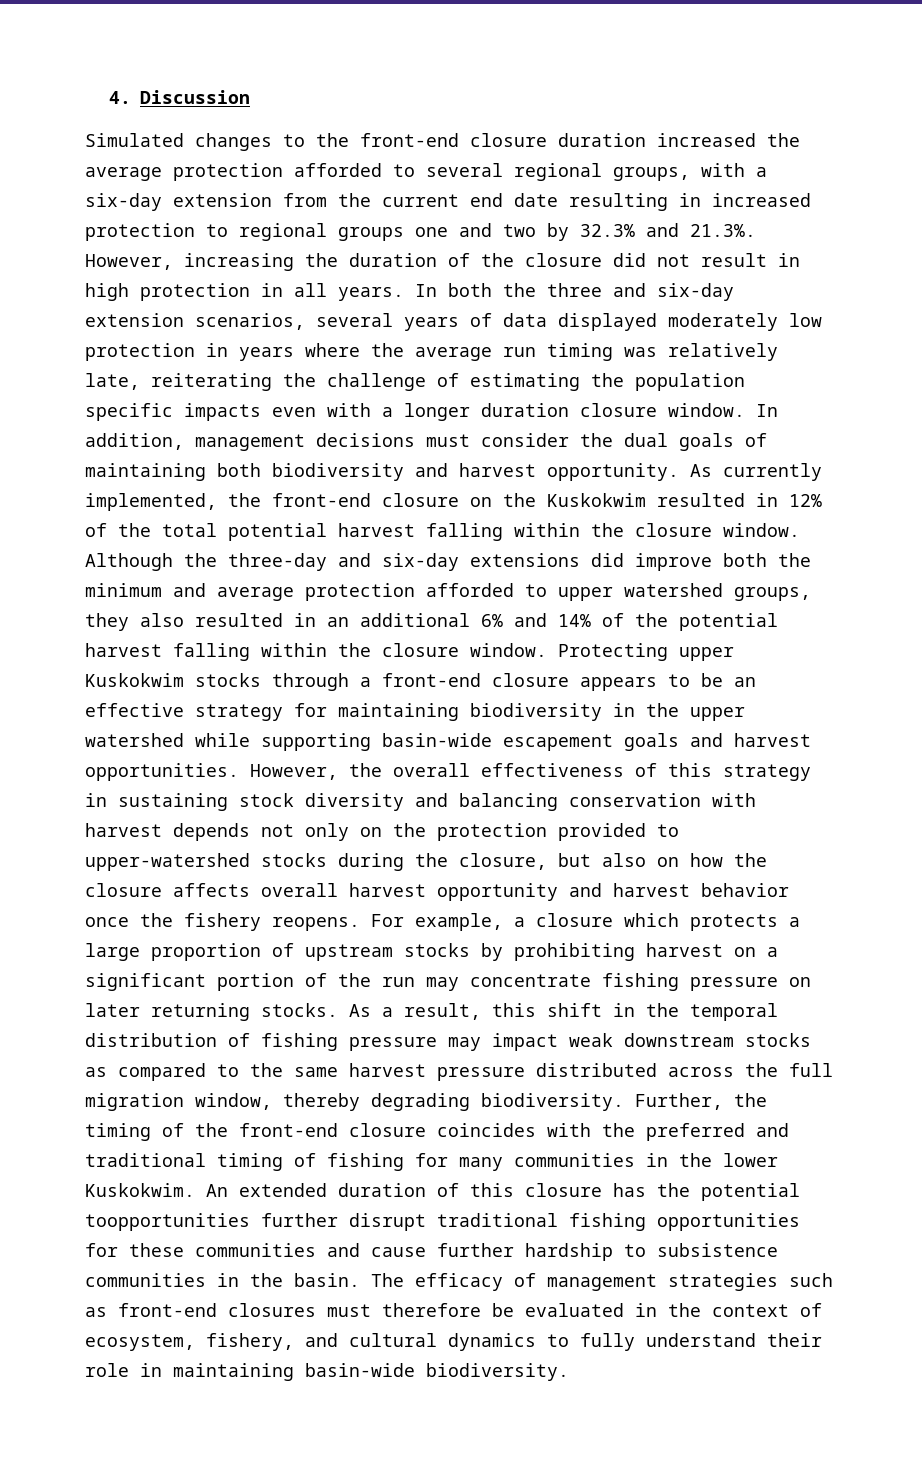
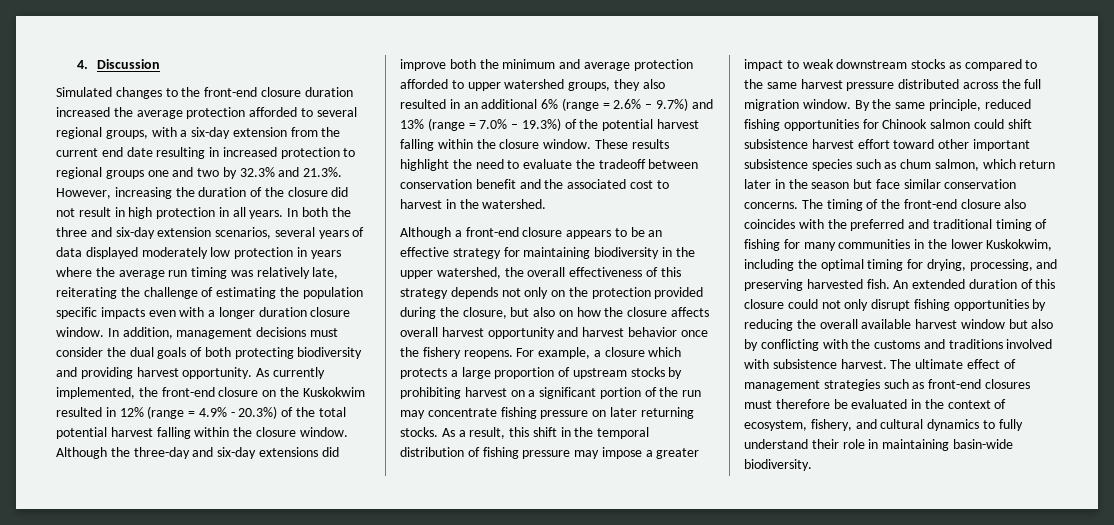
- In addition, management decisions must consider the dual goals of maintaining both biodiversity and harvest opportunity.
+ In addition, management decisions must consider the dual goals of both protecting biodiversity and providing harvest opportunity.
- As currently implemented, the front-end closure on the Kuskokwim resulted in 12% of the total potential harvest falling within the closure window.
+ As currently implemented, the front-end closure on the Kuskokwim resulted in 12% (range = 4.9% - 20.3%) of the total potential harvest falling within the closure window.
- Although the three-day and six-day extensions did improve both the minimum and average protection afforded to upper watershed groups, they also resulted in an additional 6% and 14% of the potential harvest falling within the closure window.
+ Although the three-day and six-day extensions did improve both the minimum and average protection afforded to upper watershed groups, they also resulted in an additional 6% (range = 2.6% – 9.7%) and 13% (range = 7.0% – 19.3%) of the potential harvest falling within the closure window.
- Protecting upper Kuskokwim stocks through a front-end closure appears to be an effective strategy for maintaining biodiversity in the upper watershed while supporting basin-wide escapement goals and harvest opportunities. However, the overall effectiveness of this strategy in sustaining stock diversity and balancing conservation with harvest depends not only on the protection provided to upper-watershed stocks during the closure, but also on how the closure affects overall harvest opportunity and harvest behavior once the fishery reopens.
+ These results highlight the need to evaluate the tradeoff between conservation benefit and the associated cost to harvest in the watershed.
+ Although a front-end closure appears to be an effective strategy for maintaining biodiversity in the upper watershed, the overall effectiveness of this strategy depends not only on the protection provided during the closure, but also on how the closure affects overall harvest opportunity and harvest behavior once the fishery reopens.
- As a result, this shift in the temporal distribution of fishing pressure may impact weak downstream stocks as compared to the same harvest pressure distributed across the full migration window, thereby degrading biodiversity. Further, the timing of the front-end closure coincides with the preferred and traditional timing of fishing for many communities in the lower Kuskokwim.
+ As a result, this shift in the temporal distribution of fishing pressure may impose a greater impact to weak downstream stocks as compared to the same harvest pressure distributed across the full migration window. By the same principle, reduced fishing opportunities for Chinook salmon could shift subsistence harvest effort toward other important subsistence species such as chum salmon, which return later in the season but face similar conservation concerns. The timing of the front-end closure also coincides with the preferred and traditional timing of fishing for many communities in the lower Kuskokwim, including the optimal timing for drying, processing, and preserving harvested fish.
- An extended duration of this closure has the potential toopportunities further disrupt traditional fishing opportunities for these communities and cause further hardship to subsistence communities in the basin. The efficacy of management strategies such as front-end closures must therefore be evaluated in the context of ecosystem, fishery, and cultural dynamics to fully understand their role in maintaining basin-wide biodiversity.
+ An extended duration of this closure could not only disrupt fishing opportunities by reducing the overall available harvest window but also by conflicting with the customs and traditions involved with subsistence harvest. The ultimate effect of management strategies such as front-end closures must therefore be evaluated in the context of ecosystem, fishery, and cultural dynamics to fully understand their role in maintaining basin-wide biodiversity.

